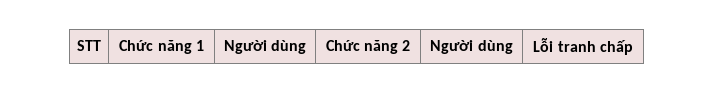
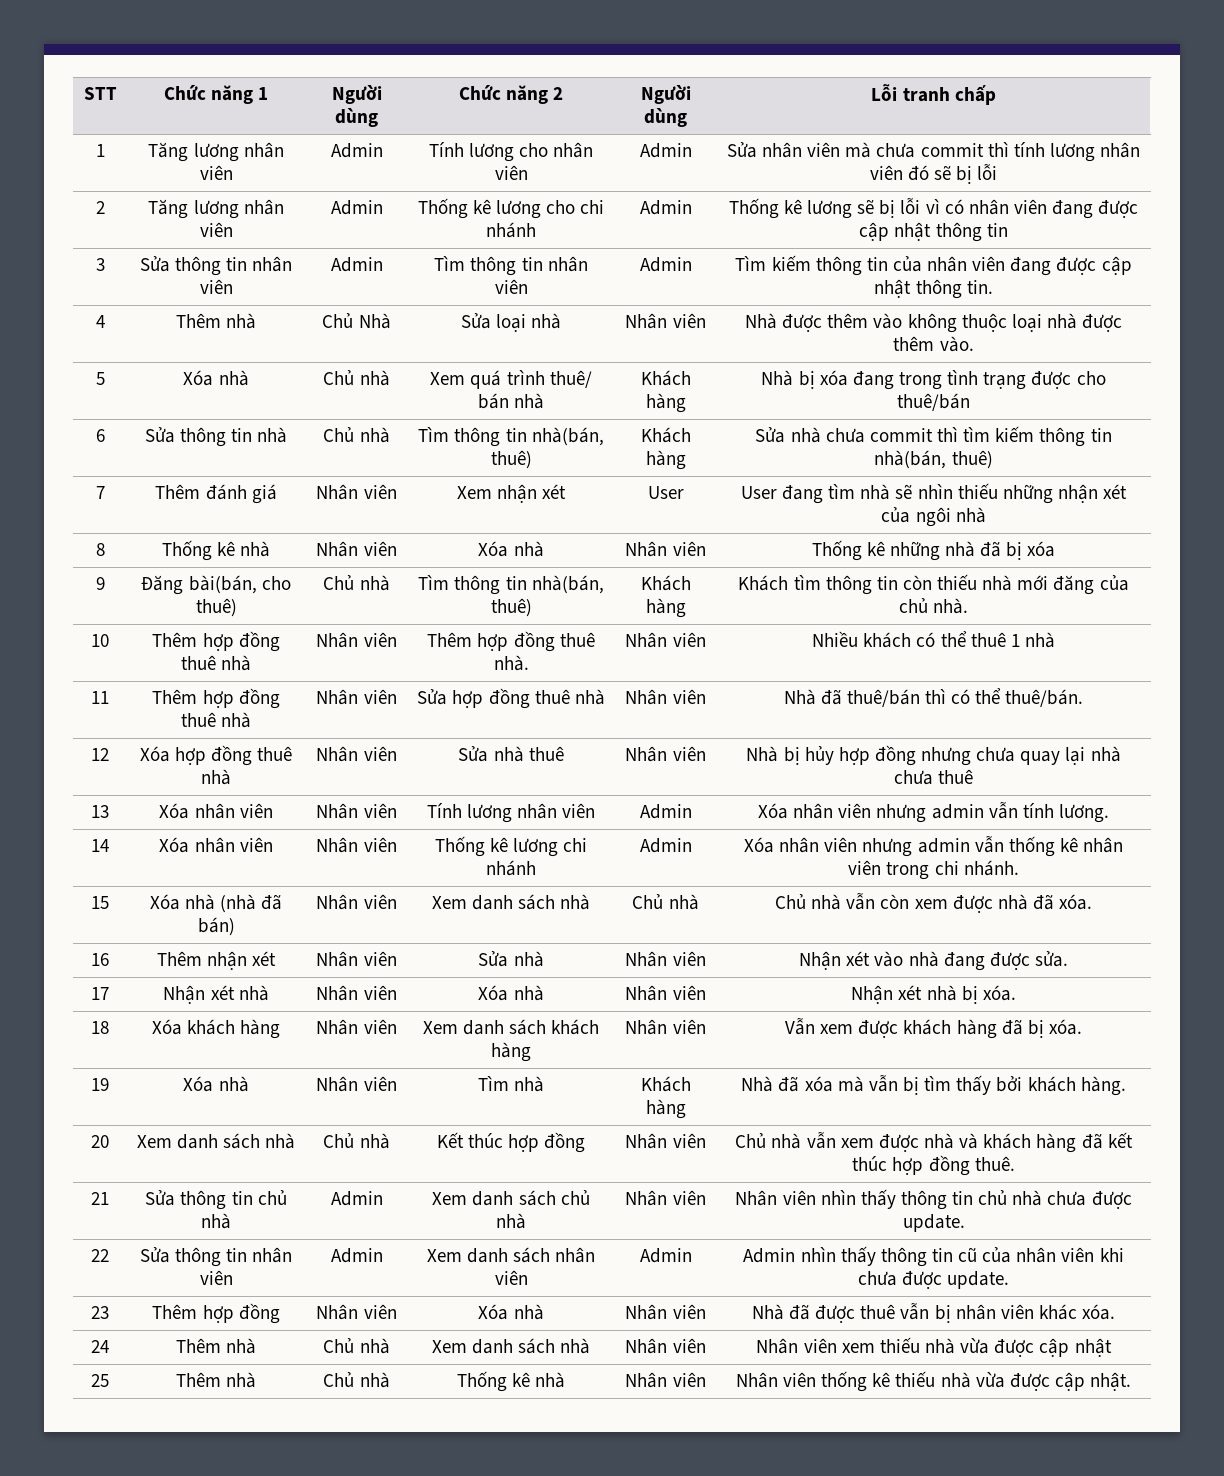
+ 1 | Tăng lương nhân viên | Admin | Tính lương cho nhân viên | Admin | Sửa nhân viên mà chưa commit thì tính lương nhân viên đó sẽ bị lỗi
+ 2 | Tăng lương nhân viên | Admin | Thống kê lương cho chi nhánh | Admin | Thống kê lương sẽ bị lỗi vì có nhân viên đang được cập nhật thông tin
+ 3 | Sửa thông tin nhân viên | Admin | Tìm thông tin nhân viên | Admin | Tìm kiếm thông tin của nhân viên đang được cập nhật thông tin.
+ 4 | Thêm nhà | Chủ Nhà | Sửa loại nhà | Nhân viên | Nhà được thêm vào không thuộc loại nhà được thêm vào.
+ 5 | Xóa nhà | Chủ nhà | Xem quá trình thuê/ bán nhà | Khách hàng | Nhà bị xóa đang trong tình trạng được cho thuê/bán
+ 6 | Sửa thông tin nhà | Chủ nhà | Tìm thông tin nhà(bán, thuê) | Khách hàng | Sửa nhà chưa commit thì tìm kiếm thông tin nhà(bán, thuê)
+ 7 | Thêm đánh giá | Nhân viên | Xem nhận xét | User | User đang tìm nhà sẽ nhìn thiếu những nhận xét của ngôi nhà
+ 8 | Thống kê nhà | Nhân viên | Xóa nhà | Nhân viên | Thống kê những nhà đã bị xóa
+ 9 | Đăng bài(bán, cho thuê) | Chủ nhà | Tìm thông tin nhà(bán, thuê) | Khách hàng | Khách tìm thông tin còn thiếu nhà mới đăng của chủ nhà.
+ 10 | Thêm hợp đồng thuê nhà | Nhân viên | Thêm hợp đồng thuê nhà. | Nhân viên | Nhiều khách có thể thuê 1 nhà
+ 11 | Thêm hợp đồng thuê nhà | Nhân viên | Sửa hợp đồng thuê nhà | Nhân viên | Nhà đã thuê/bán thì có thể thuê/bán.
+ 12 | Xóa hợp đồng thuê nhà | Nhân viên | Sửa nhà thuê | Nhân viên | Nhà bị hủy hợp đồng nhưng chưa quay lại nhà chưa thuê
+ 13 | Xóa nhân viên | Nhân viên | Tính lương nhân viên | Admin | Xóa nhân viên nhưng admin vẫn tính lương.
+ 14 | Xóa nhân viên | Nhân viên | Thống kê lương chi nhánh | Admin | Xóa nhân viên nhưng admin vẫn thống kê nhân viên trong chi nhánh.
+ 15 | Xóa nhà (nhà đã bán) | Nhân viên | Xem danh sách nhà | Chủ nhà | Chủ nhà vẫn còn xem được nhà đã xóa.
+ 16 | Thêm nhận xét | Nhân viên | Sửa nhà | Nhân viên | Nhận xét vào nhà đang được sửa.
+ 17 | Nhận xét nhà | Nhân viên | Xóa nhà | Nhân viên | Nhận xét nhà bị xóa.
+ 18 | Xóa khách hàng | Nhân viên | Xem danh sách khách hàng | Nhân viên | Vẫn xem được khách hàng đã bị xóa.
+ 19 | Xóa nhà | Nhân viên | Tìm nhà | Khách hàng | Nhà đã xóa mà vẫn bị tìm thấy bởi khách hàng.
+ 20 | Xem danh sách nhà | Chủ nhà | Kết thúc hợp đồng | Nhân viên | Chủ nhà vẫn xem được nhà và khách hàng đã kết thúc hợp đồng thuê.
+ 21 | Sửa thông tin chủ nhà | Admin | Xem danh sách chủ nhà | Nhân viên | Nhân viên nhìn thấy thông tin chủ nhà chưa được update.
+ 22 | Sửa thông tin nhân viên | Admin | Xem danh sách nhân viên | Admin | Admin nhìn thấy thông tin cũ của nhân viên khi chưa được update.
+ 23 | Thêm hợp đồng | Nhân viên | Xóa nhà | Nhân viên | Nhà đã được thuê vẫn bị nhân viên khác xóa.
+ 24 | Thêm nhà | Chủ nhà | Xem danh sách nhà | Nhân viên | Nhân viên xem thiếu nhà vừa được cập nhật
+ 25 | Thêm nhà | Chủ nhà | Thống kê nhà | Nhân viên | Nhân viên thống kê thiếu nhà vừa được cập nhật.

